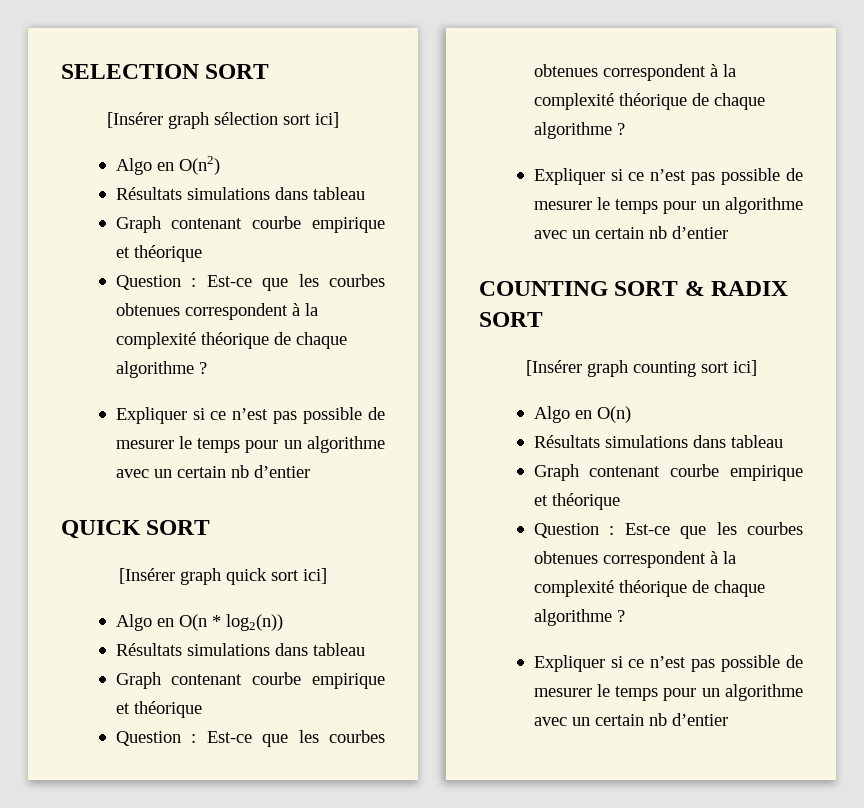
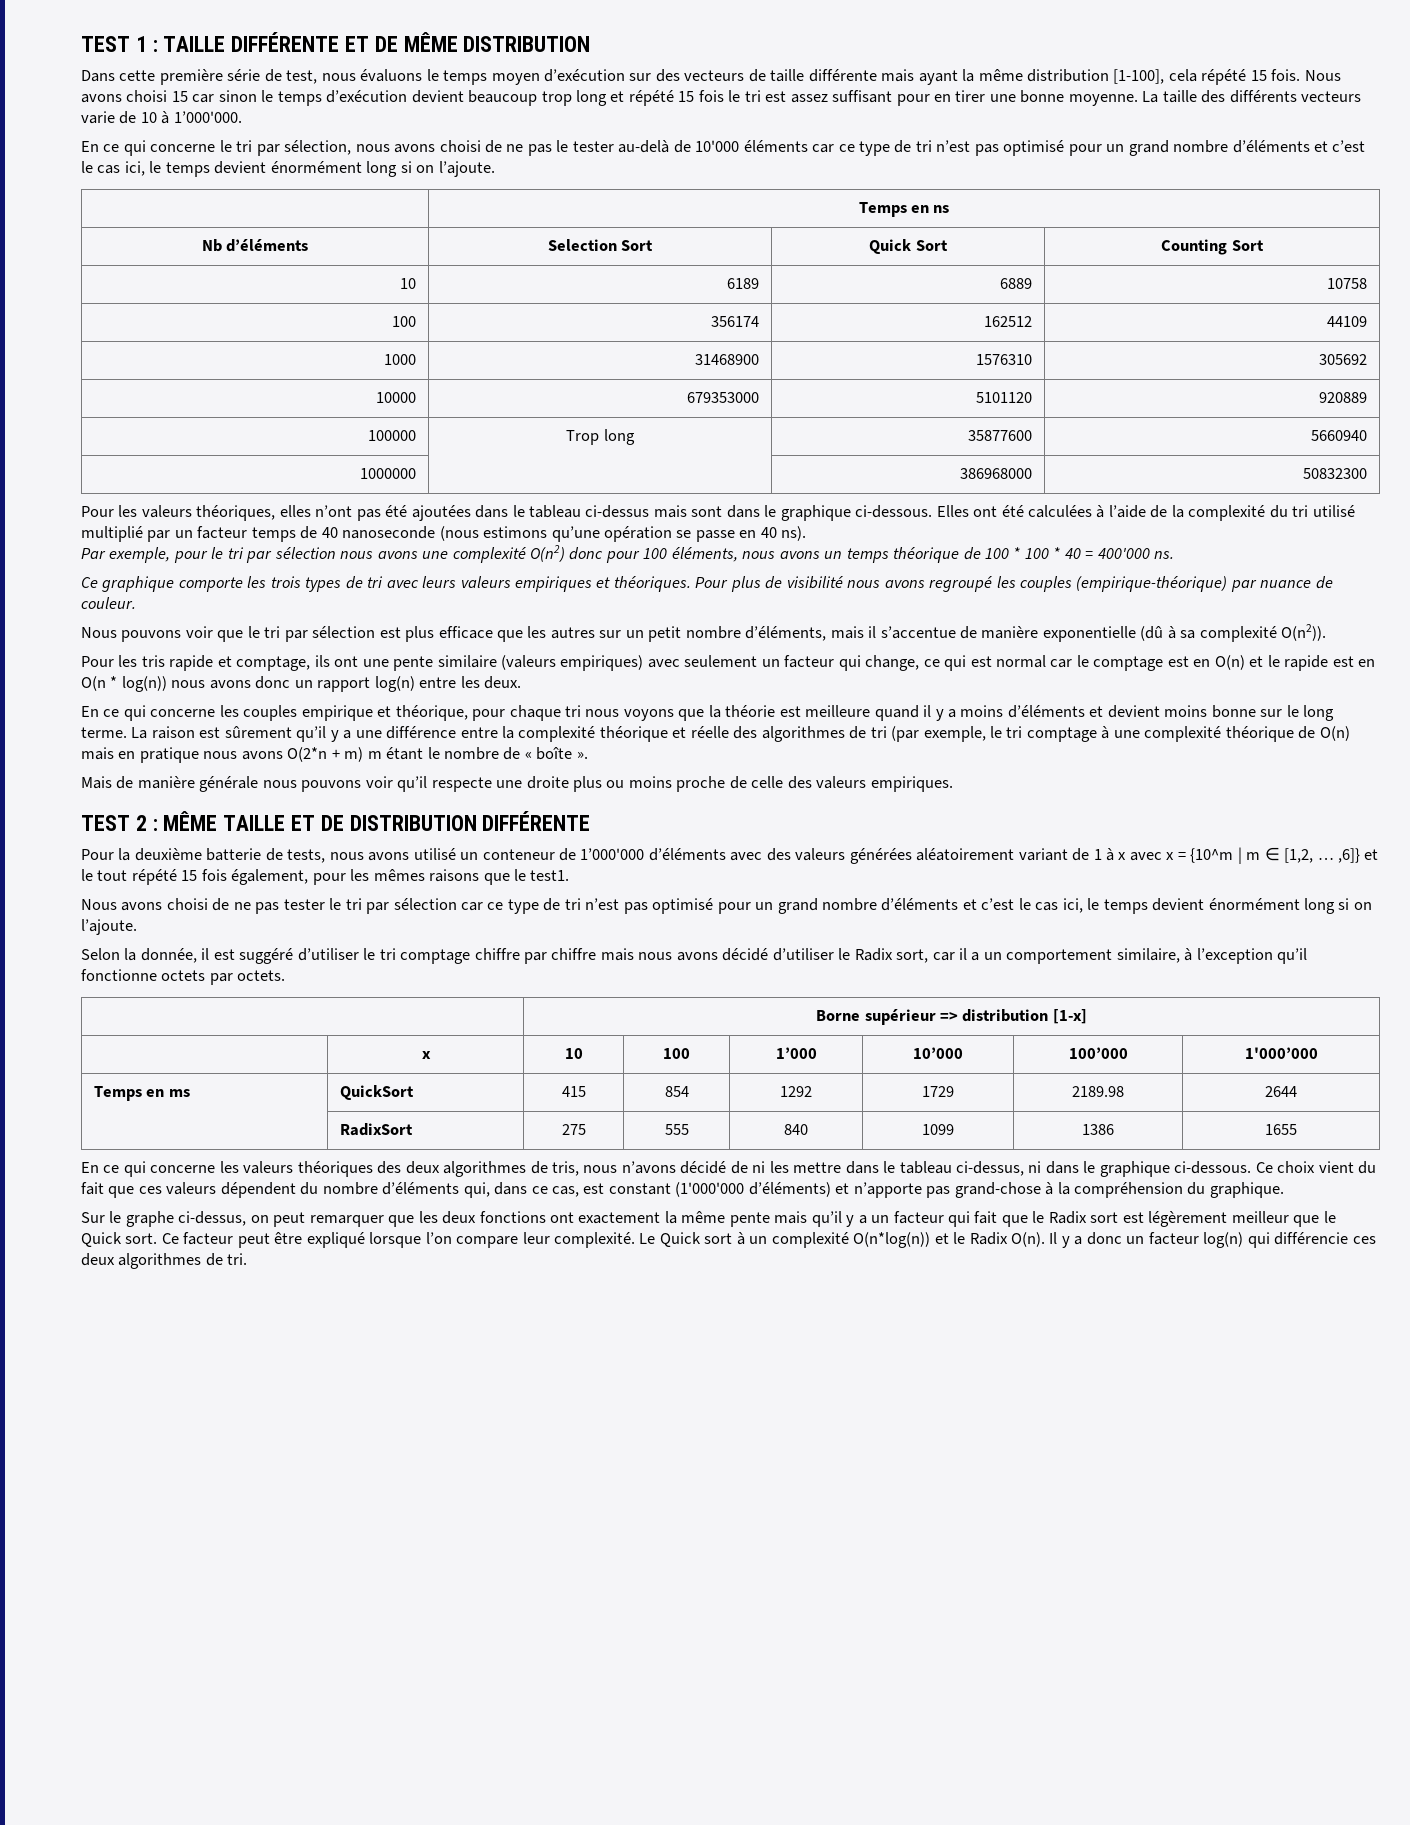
- SELECTION SORT
- [Insérer graph sélection sort ici]
- Algo en O(n2)
- Résultats simulations dans tableau
- Graph contenant courbe empirique et théorique
- Question : Est-ce que les courbes obtenues correspondent à la complexité théorique de chaque algorithme ?
- Expliquer si ce n’est pas possible de mesurer le temps pour un algorithme avec un certain nb d’entier
- QUICK SORT
- [Insérer graph quick sort ici]
- Algo en O(n * log2(n))
- Résultats simulations dans tableau
- Graph contenant courbe empirique et théorique
- Question : Est-ce que les courbes obtenues correspondent à la complexité théorique de chaque algorithme ?
- Expliquer si ce n’est pas possible de mesurer le temps pour un algorithme avec un certain nb d’entier
- COUNTING SORT & RADIX SORT
- [Insérer graph counting sort ici]
- Algo en O(n)
- Résultats simulations dans tableau
- Graph contenant courbe empirique et théorique
- Question : Est-ce que les courbes obtenues correspondent à la complexité théorique de chaque algorithme ?
- Expliquer si ce n’est pas possible de mesurer le temps pour un algorithme avec un certain nb d’entier
+ TEST 1 : TAILLE DIFFÉRENTE ET DE MÊME DISTRIBUTION
+ Dans cette première série de test, nous évaluons le temps moyen d’exécution sur des vecteurs de taille différente mais ayant la même distribution [1-100], cela répété 15 fois. Nous avons choisi 15 car sinon le temps d’exécution devient beaucoup trop long et répété 15 fois le tri est assez suffisant pour en tirer une bonne moyenne. La taille des différents vecteurs varie de 10 à 1’000'000.
+ En ce qui concerne le tri par sélection, nous avons choisi de ne pas le tester au-delà de 10'000 éléments car ce type de tri n’est pas optimisé pour un grand nombre d’éléments et c’est le cas ici, le temps devient énormément long si on l’ajoute.
+ | Temps en ns
+ Nb d’éléments | Selection Sort | Quick Sort | Counting Sort
+ 10 | 6189 | 6889 | 10758
+ 100 | 356174 | 162512 | 44109
+ 1000 | 31468900 | 1576310 | 305692
+ 10000 | 679353000 | 5101120 | 920889
+ 100000 | Trop long | 35877600 | 5660940
+ 1000000 | | 386968000 | 50832300
+ Pour les valeurs théoriques, elles n’ont pas été ajoutées dans le tableau ci-dessus mais sont dans le graphique ci-dessous. Elles ont été calculées à l’aide de la complexité du tri utilisé multiplié par un facteur temps de 40 nanoseconde (nous estimons qu’une opération se passe en 40 ns).
+ Par exemple, pour le tri par sélection nous avons une complexité O(n2) donc pour 100 éléments, nous avons un temps théorique de 100 * 100 * 40 = 400'000 ns.
+ Ce graphique comporte les trois types de tri avec leurs valeurs empiriques et théoriques. Pour plus de visibilité nous avons regroupé les couples (empirique-théorique) par nuance de couleur.
+ Nous pouvons voir que le tri par sélection est plus efficace que les autres sur un petit nombre d’éléments, mais il s’accentue de manière exponentielle (dû à sa complexité O(n2)).
+ Pour les tris rapide et comptage, ils ont une pente similaire (valeurs empiriques) avec seulement un facteur qui change, ce qui est normal car le comptage est en O(n) et le rapide est en O(n * log(n)) nous avons donc un rapport log(n) entre les deux.
+ En ce qui concerne les couples empirique et théorique, pour chaque tri nous voyons que la théorie est meilleure quand il y a moins d’éléments et devient moins bonne sur le long terme. La raison est sûrement qu’il y a une différence entre la complexité théorique et réelle des algorithmes de tri (par exemple, le tri comptage à une complexité théorique de O(n) mais en pratique nous avons O(2*n + m) m étant le nombre de « boîte ».
+ Mais de manière générale nous pouvons voir qu’il respecte une droite plus ou moins proche de celle des valeurs empiriques.
+ TEST 2 : MÊME TAILLE ET DE DISTRIBUTION DIFFÉRENTE
+ Pour la deuxième batterie de tests, nous avons utilisé un conteneur de 1’000'000 d’éléments avec des valeurs générées aléatoirement variant de 1 à x avec x = {10^m | m ∈ [1,2, … ,6]} et le tout répété 15 fois également, pour les mêmes raisons que le test1.
+ Nous avons choisi de ne pas tester le tri par sélection car ce type de tri n’est pas optimisé pour un grand nombre d’éléments et c’est le cas ici, le temps devient énormément long si on l’ajoute.
+ Selon la donnée, il est suggéré d’utiliser le tri comptage chiffre par chiffre mais nous avons décidé d’utiliser le Radix sort, car il a un comportement similaire, à l’exception qu’il fonctionne octets par octets.
+ | Borne supérieur => distribution [1-x]
+ | x | 10 | 100 | 1’000 | 10’000 | 100’000 | 1'000’000
+ Temps en ms | QuickSort | 415 | 854 | 1292 | 1729 | 2189.98 | 2644
+ | RadixSort | 275 | 555 | 840 | 1099 | 1386 | 1655
+ En ce qui concerne les valeurs théoriques des deux algorithmes de tris, nous n’avons décidé de ni les mettre dans le tableau ci-dessus, ni dans le graphique ci-dessous. Ce choix vient du fait que ces valeurs dépendent du nombre d’éléments qui, dans ce cas, est constant (1'000'000 d’éléments) et n’apporte pas grand-chose à la compréhension du graphique.
+ Sur le graphe ci-dessus, on peut remarquer que les deux fonctions ont exactement la même pente mais qu’il y a un facteur qui fait que le Radix sort est légèrement meilleur que le Quick sort. Ce facteur peut être expliqué lorsque l’on compare leur complexité. Le Quick sort à un complexité O(n*log(n)) et le Radix O(n). Il y a donc un facteur log(n) qui différencie ces deux algorithmes de tri.

